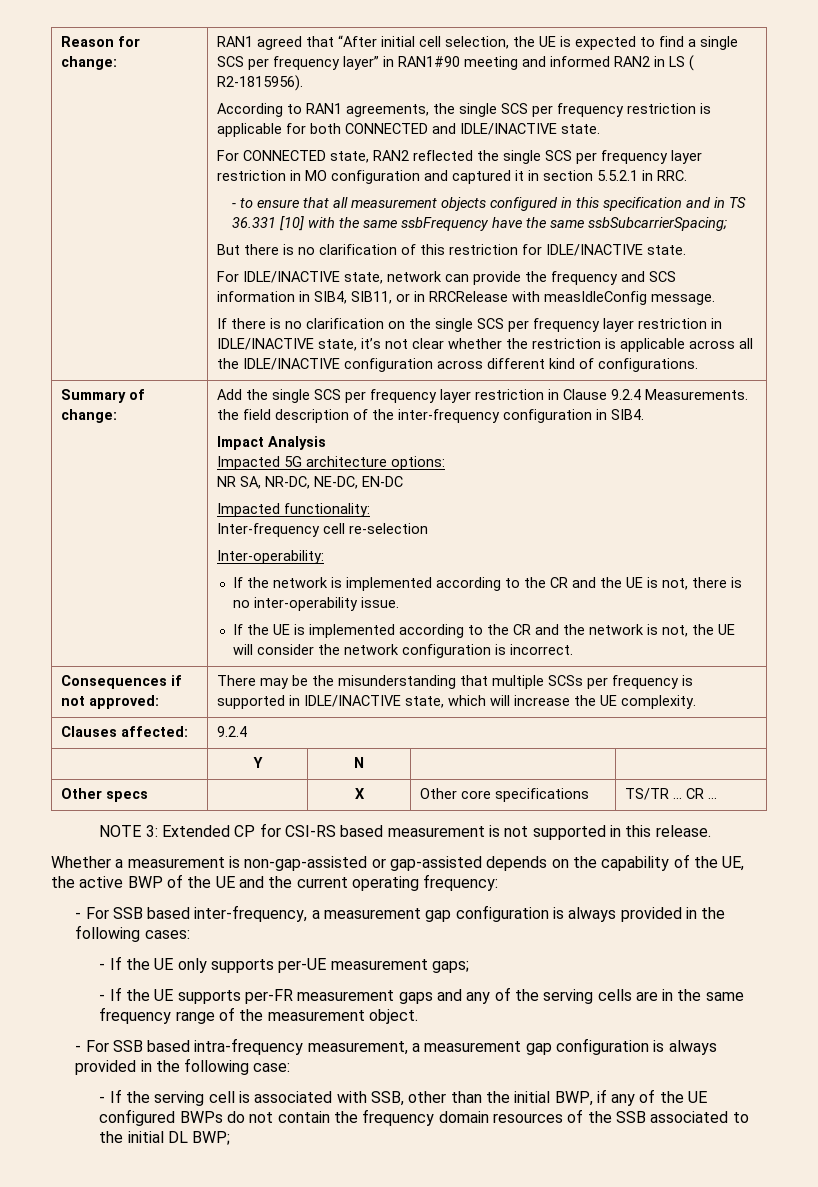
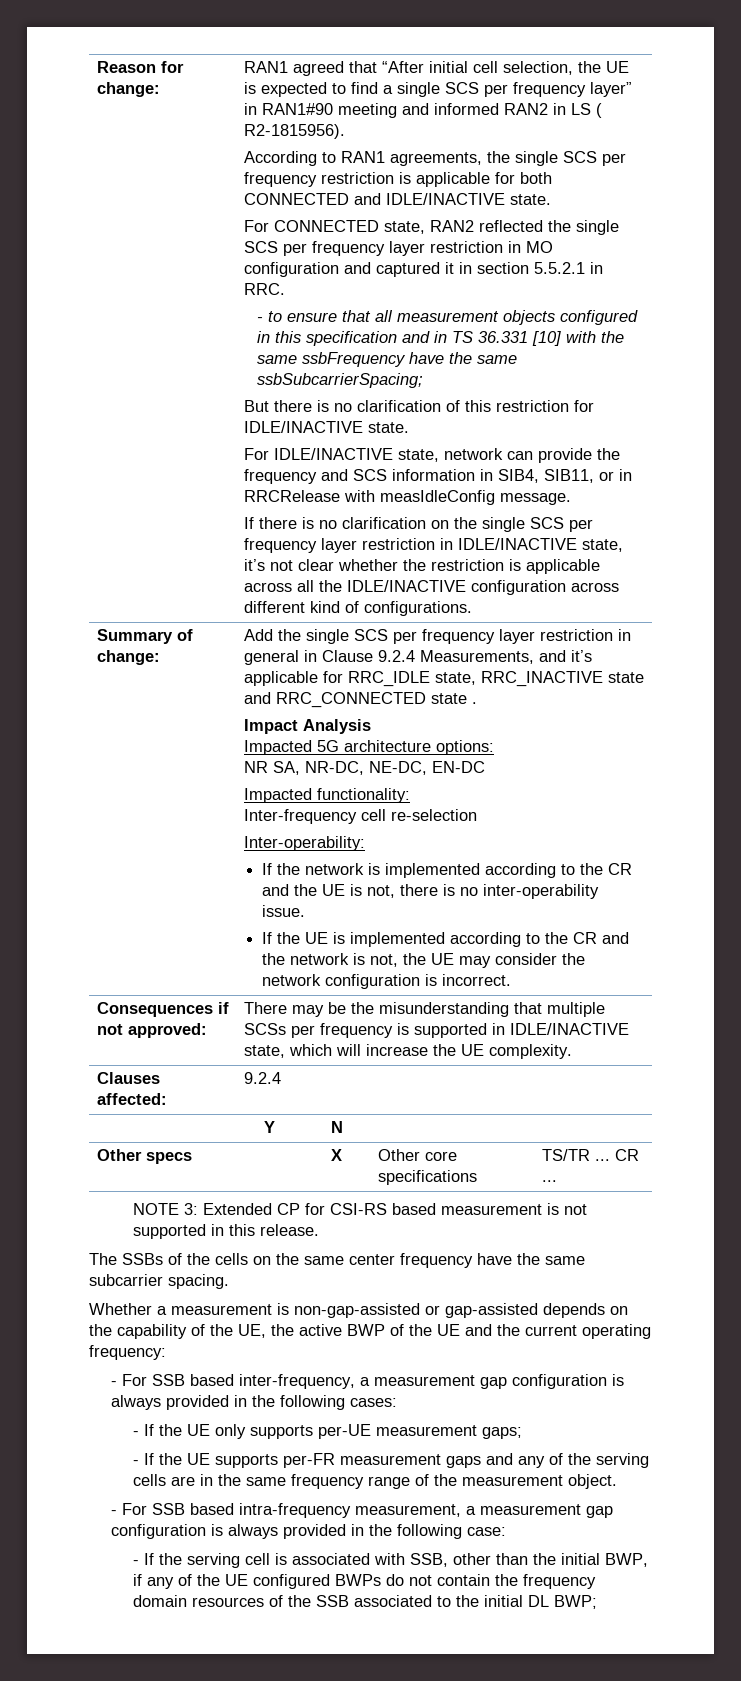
- Add the single SCS per frequency layer restriction in Clause 9.2.4 Measurements. the field description of the inter-frequency configuration in SIB4.
+ Add the single SCS per frequency layer restriction in general in Clause 9.2.4 Measurements, and it’s applicable for RRC_IDLE state, RRC_INACTIVE state and RRC_CONNECTED state .
- If the UE is implemented according to the CR and the network is not, the UE will consider the network configuration is incorrect.
+ If the UE is implemented according to the CR and the network is not, the UE may consider the network configuration is incorrect.
+ The SSBs of the cells on the same center frequency have the same subcarrier spacing.

